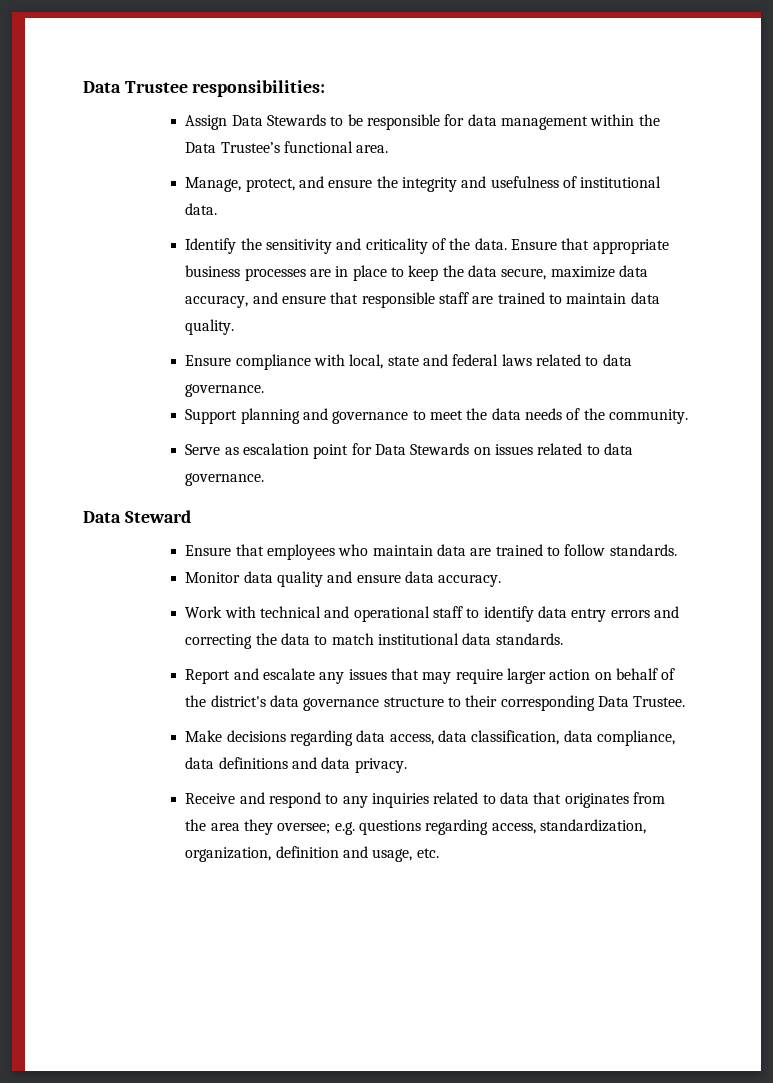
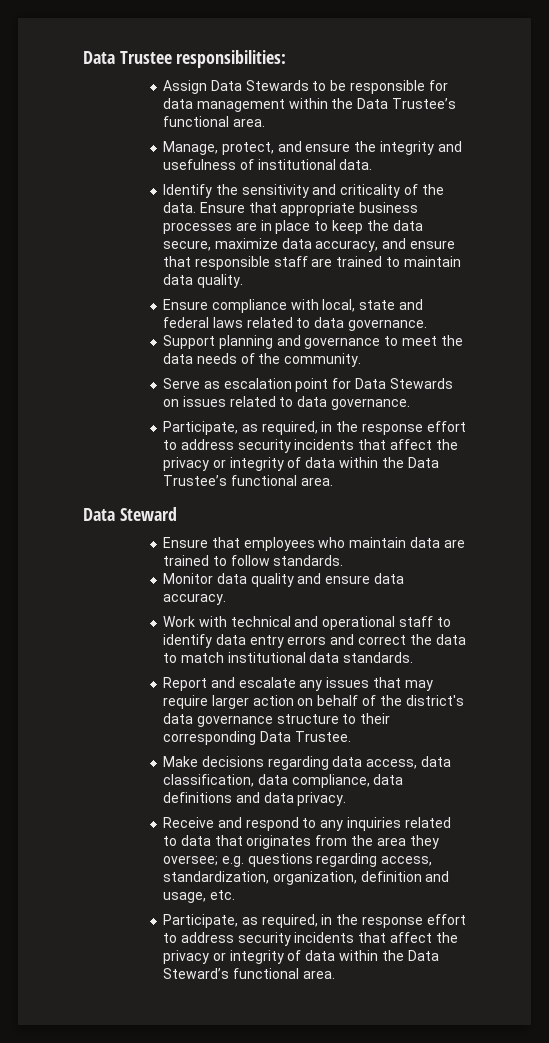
+ Participate, as required, in the response effort to address security incidents that affect the privacy or integrity of data within the Data Trustee’s functional area.
- Work with technical and operational staff to identify data entry errors and correcting the data to match institutional data standards.
+ Work with technical and operational staff to identify data entry errors and correct the data to match institutional data standards.
+ Participate, as required, in the response effort to address security incidents that affect the privacy or integrity of data within the Data Steward’s functional area.

